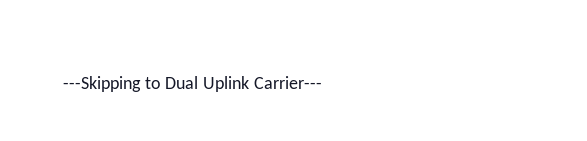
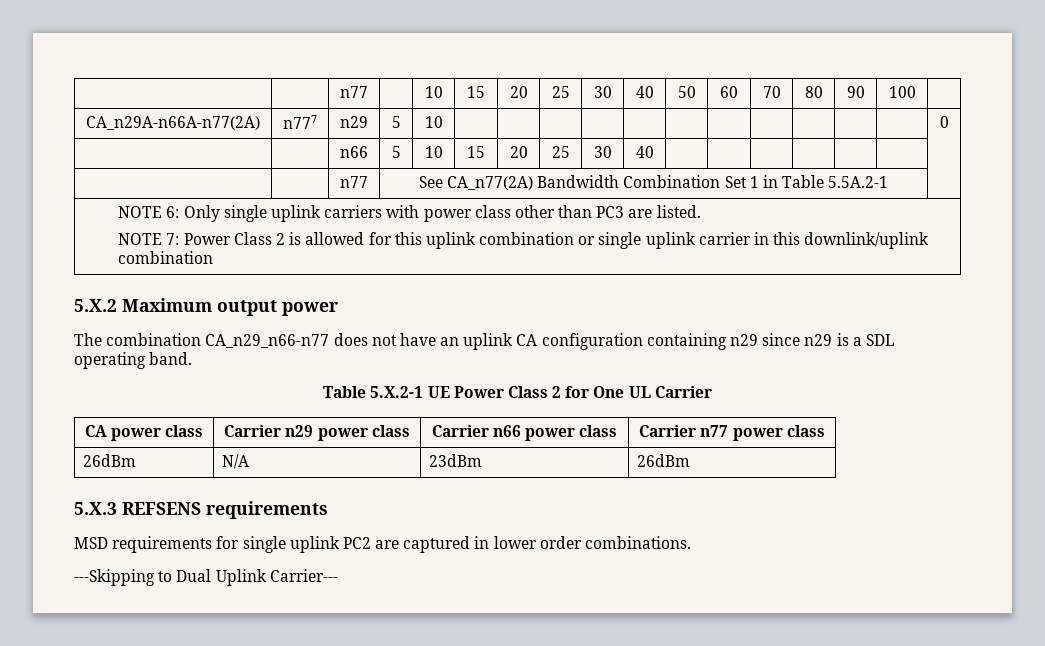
+ | | n77 | | 10 | 15 | 20 | 25 | 30 | 40 | 50 | 60 | 70 | 80 | 90 | 100 |
+ CA_n29A-n66A-n77(2A) | n777 | n29 | 5 | 10 | | | | | | | | | | | | 0
+ | | n66 | 5 | 10 | 15 | 20 | 25 | 30 | 40 | | | | | | |
+ | | n77 | See CA_n77(2A) Bandwidth Combination Set 1 in Table 5.5A.2-1 |
+ NOTE 6: Only single uplink carriers with power class other than PC3 are listed.
+ NOTE 7: Power Class 2 is allowed for this uplink combination or single uplink carrier in this downlink/uplink combination
+ 5.X.2 Maximum output power
+ The combination CA_n29_n66-n77 does not have an uplink CA configuration containing n29 since n29 is a SDL operating band.
+ Table 5.X.2-1 UE Power Class 2 for One UL Carrier
+ CA power class | Carrier n29 power class | Carrier n66 power class | Carrier n77 power class
+ 26dBm | N/A | 23dBm | 26dBm
+ 5.X.3 REFSENS requirements
+ MSD requirements for single uplink PC2 are captured in lower order combinations.

